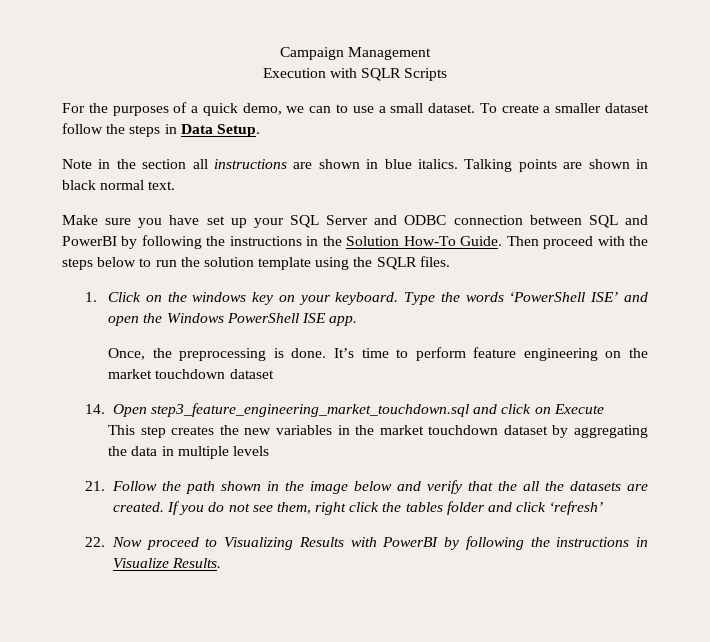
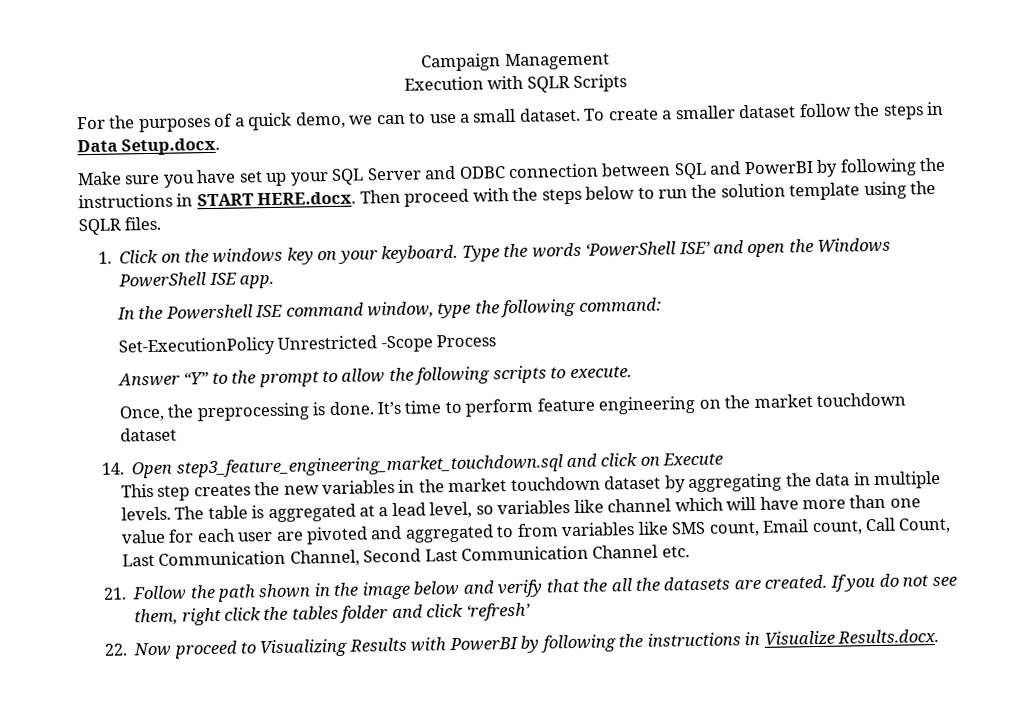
- To create a smaller dataset follow the steps in Data Setup.
- Note in the section all instructions are shown in blue italics. Talking points are shown in black normal text.
+ To create a smaller dataset follow the steps in Data Setup.docx.
- Make sure you have set up your SQL Server and ODBC connection between SQL and PowerBI by following the instructions in the Solution How-To Guide. Then proceed with the steps below to run the solution template using the SQLR files.
+ Make sure you have set up your SQL Server and ODBC connection between SQL and PowerBI by following the instructions in START HERE.docx. Then proceed with the steps below to run the solution template using the SQLR files.
+ In the Powershell ISE command window, type the following command:
+ Set-ExecutionPolicy Unrestricted -Scope Process
+ Answer “Y” to the prompt to allow the following scripts to execute.
- This step creates the new variables in the market touchdown dataset by aggregating the data in multiple levels
+ This step creates the new variables in the market touchdown dataset by aggregating the data in multiple levels. The table is aggregated at a lead level, so variables like channel which will have more than one value for each user are pivoted and aggregated to from variables like SMS count, Email count, Call Count, Last Communication Channel, Second Last Communication Channel etc.
- 22. Now proceed to Visualizing Results with PowerBI by following the instructions in Visualize Results.
+ 22. Now proceed to Visualizing Results with PowerBI by following the instructions in Visualize Results.docx.

